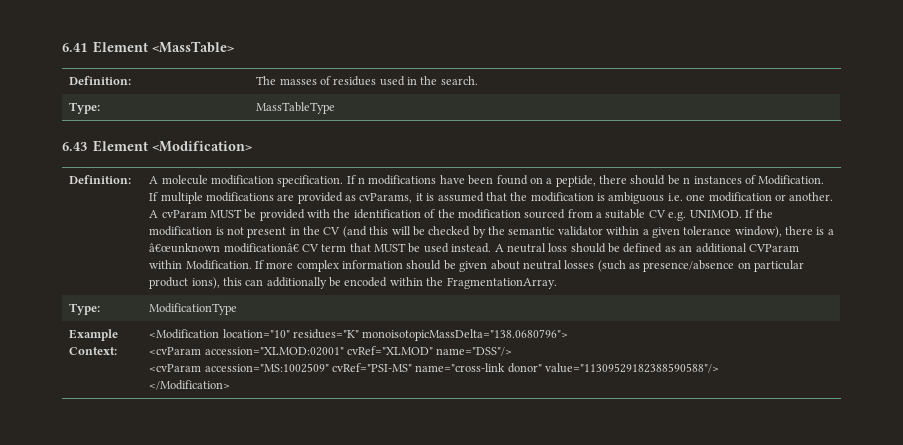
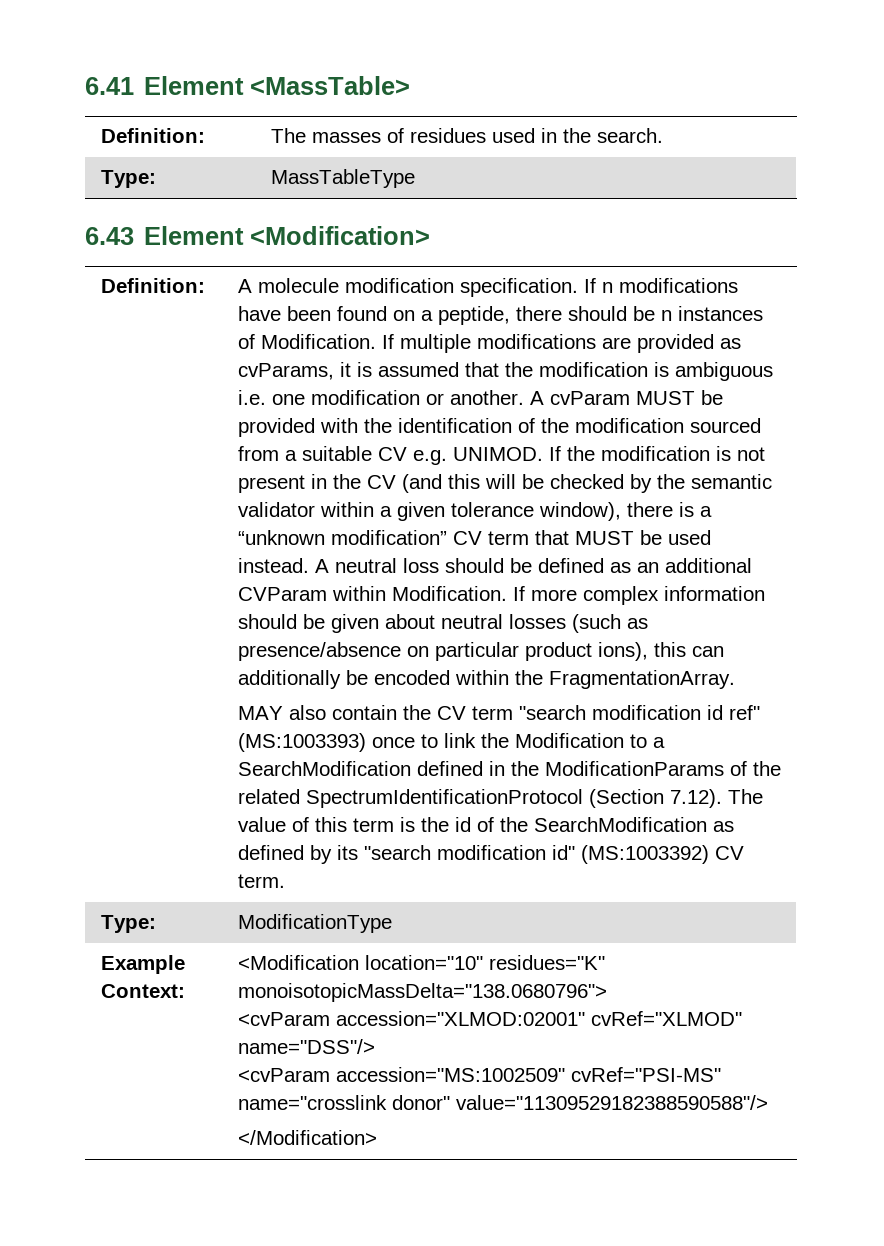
- If the modification is not present in the CV (and this will be checked by the semantic validator within a given tolerance window), there is a â€œunknown modificationâ€ CV term that MUST be used instead.
+ If the modification is not present in the CV (and this will be checked by the semantic validator within a given tolerance window), there is a “unknown modification” CV term that MUST be used instead.
+ MAY also contain the CV term "search modification id ref" (MS:1003393) once to link the Modification to a SearchModification defined in the ModificationParams of the related SpectrumIdentificationProtocol (Section 7.12). The value of this term is the id of the SearchModification as defined by its "search modification id" (MS:1003392) CV term.
  Example Context: | <Modification location="10" residues="K" monoisotopicMassDelta="138.0680796">
  <cvParam accession="XLMOD:02001" cvRef="XLMOD" name="DSS"/>
- <cvParam accession="MS:1002509" cvRef="PSI-MS" name="cross-link donor" value="11309529182388590588"/>
+ <cvParam accession="MS:1002509" cvRef="PSI-MS" name="crosslink donor" value="11309529182388590588"/>

